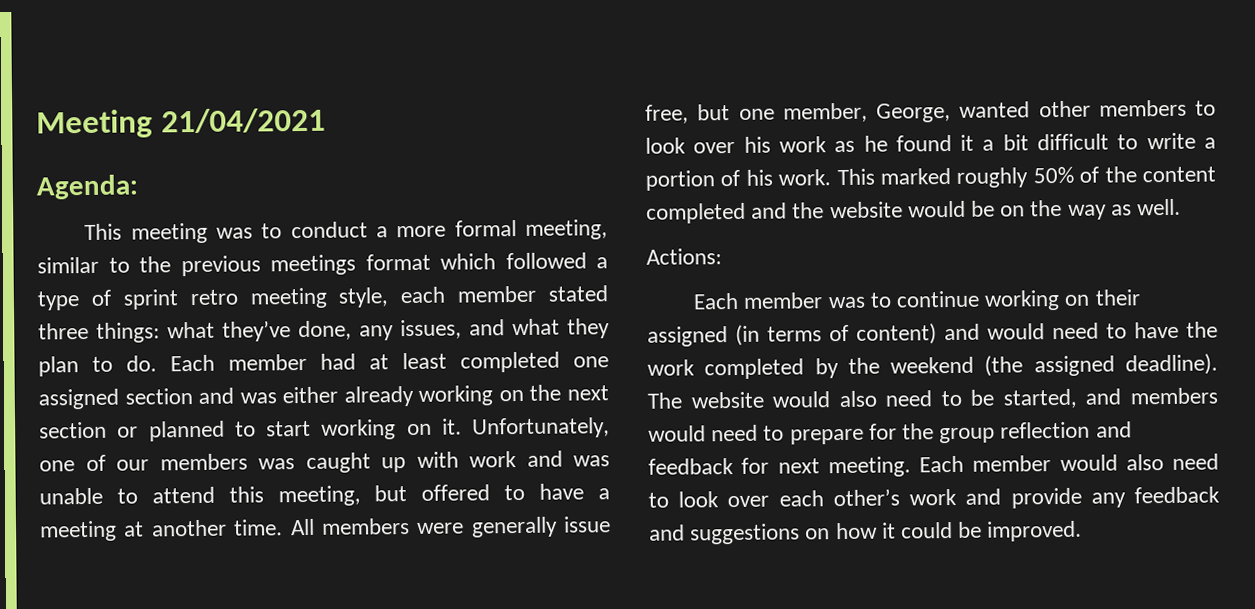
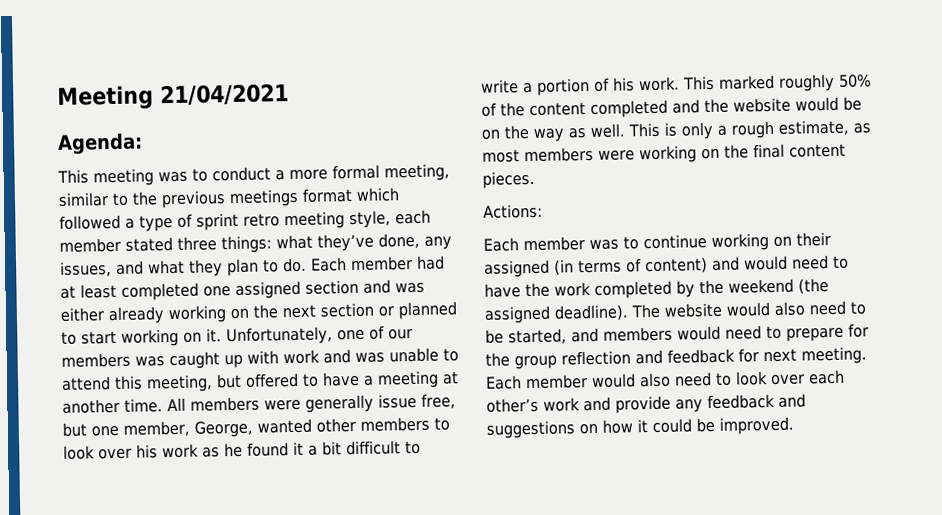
+ This is only a rough estimate, as most members were working on the final content pieces.

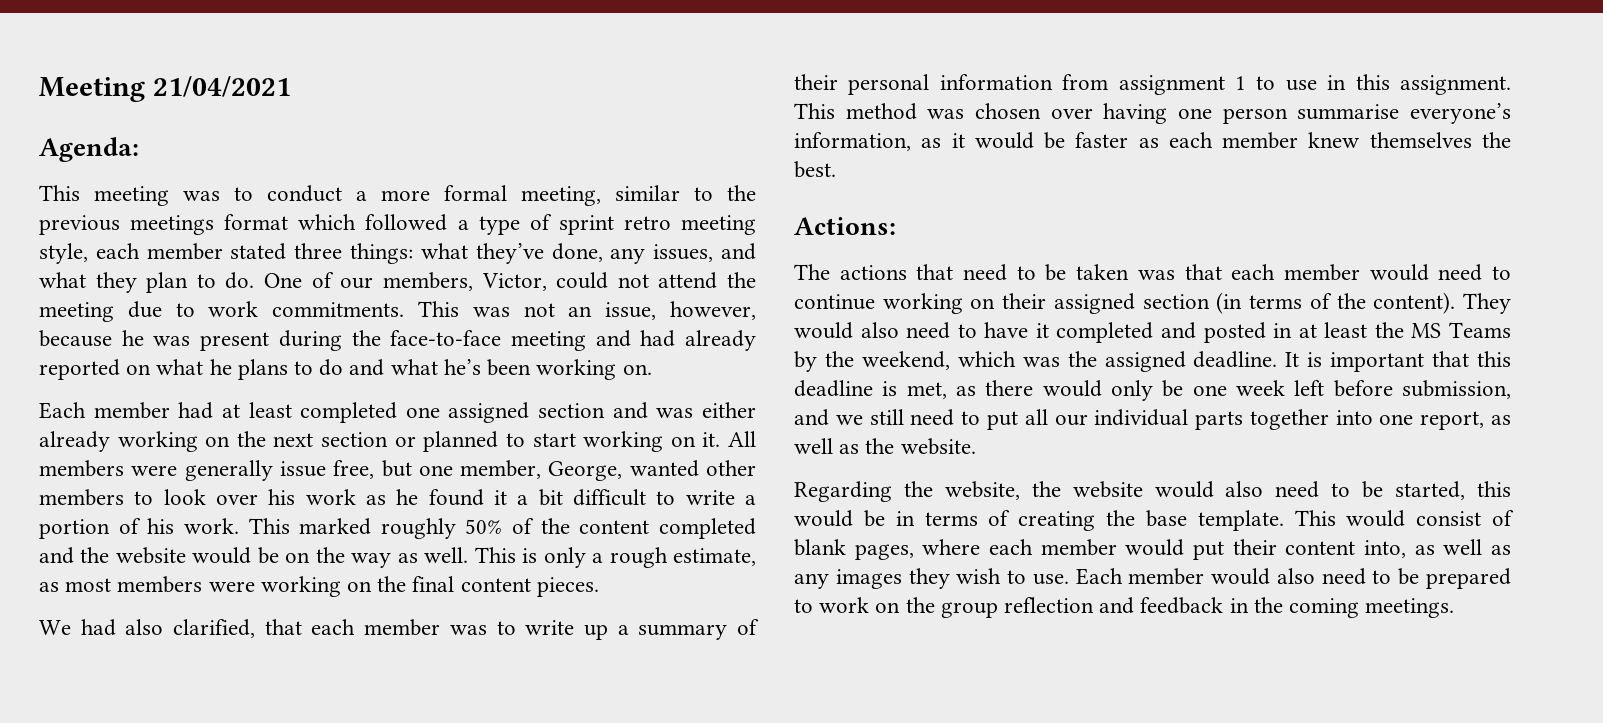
- what they’ve done, any issues, and what they plan to do. Each member had at least completed one assigned section and was either already working on the next section or planned to start working on it.
+ what they’ve done, any issues, and what they plan to do. One of our members, Victor, could not attend the meeting due to work commitments. This was not an issue, however, because he was present during the face-to-face meeting and had already reported on what he plans to do and what he’s been working on.
+ Each member had at least completed one assigned section and was either already working on the next section or planned to start working on it.
- Unfortunately, one of our members was caught up with work and was unable to attend this meeting, but offered to have a meeting at another time.
+ We had also clarified, that each member was to write up a summary of their personal information from assignment 1 to use in this assignment. This method was chosen over having one person summarise everyone’s information, as it would be faster as each member knew themselves the best.
  Actions:
- Each member was to continue working on their assigned (in terms of content) and would need to have the work completed by the weekend (the assigned deadline). The website would also need to be started, and members would need to prepare for the group reflection and feedback for next meeting.
+ The actions that need to be taken was that each member would need to continue working on their assigned section (in terms of the content). They would also need to have it completed and posted in at least the MS Teams by the weekend, which was the assigned deadline. It is important that this deadline is met, as there would only be one week left before submission, and we still need to put all our individual parts together into one report, as well as the website.
+ Regarding the website, the website would also need to be started, this would be in terms of creating the base template. This would consist of blank pages, where each member would put their content into, as well as any images they wish to use.
- Each member would also need to look over each other’s work and provide any feedback and suggestions on how it could be improved.
+ Each member would also need to be prepared to work on the group reflection and feedback in the coming meetings.

